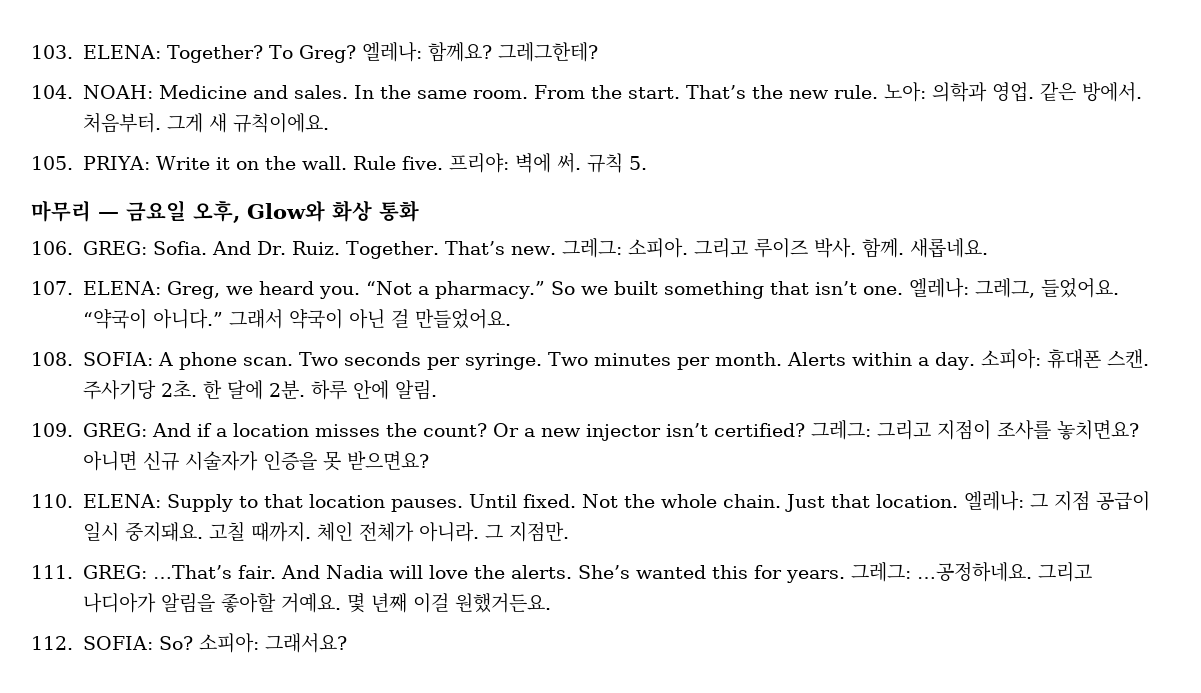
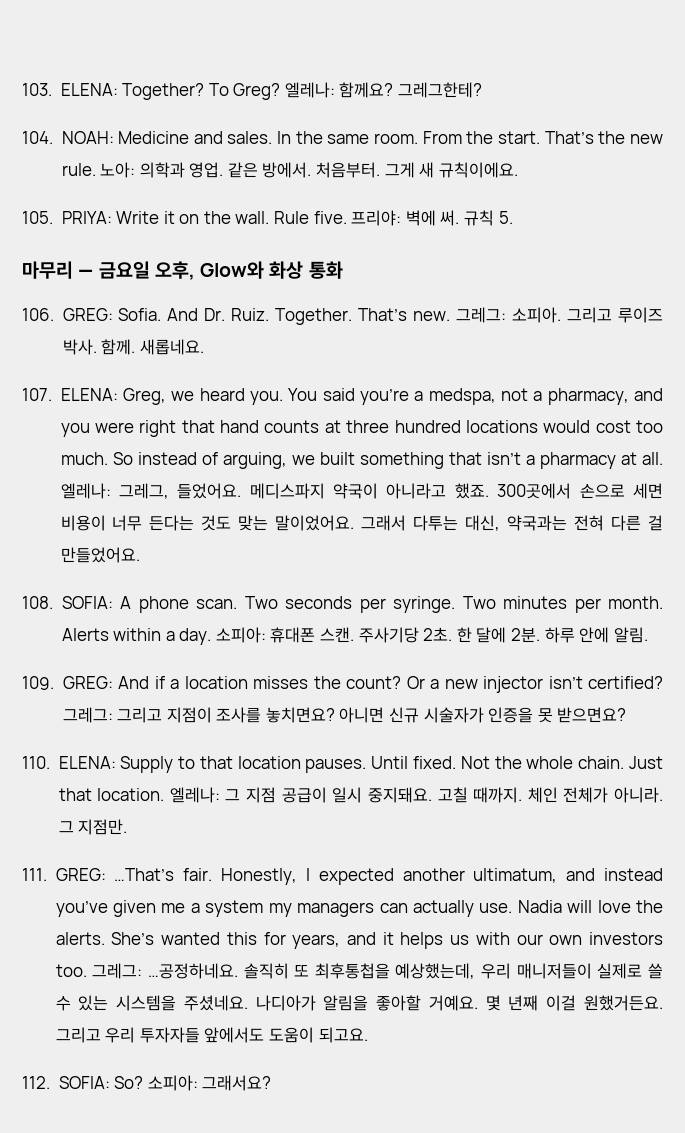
- “Not a pharmacy.” So we built something that isn’t one. 엘레나: 그레그, 들었어요. “약국이 아니다.” 그래서 약국이 아닌 걸 만들었어요.
+ You said you’re a medspa, not a pharmacy, and you were right that hand counts at three hundred locations would cost too much. So instead of arguing, we built something that isn’t a pharmacy at all. 엘레나: 그레그, 들었어요. 메디스파지 약국이 아니라고 했죠. 300곳에서 손으로 세면 비용이 너무 든다는 것도 맞는 말이었어요. 그래서 다투는 대신, 약국과는 전혀 다른 걸 만들었어요.
- And Nadia will love the alerts.
+ Honestly, I expected another ultimatum, and instead you’ve given me a system my managers can actually use. Nadia will love the alerts.
- She’s wanted this for years. 그레그: …공정하네요. 그리고 나디아가 알림을 좋아할 거예요.
+ She’s wanted this for years, and it helps us with our own investors too. 그레그: …공정하네요. 솔직히 또 최후통첩을 예상했는데, 우리 매니저들이 실제로 쓸 수 있는 시스템을 주셨네요. 나디아가 알림을 좋아할 거예요.
+ 그리고 우리 투자자들 앞에서도 도움이 되고요.

